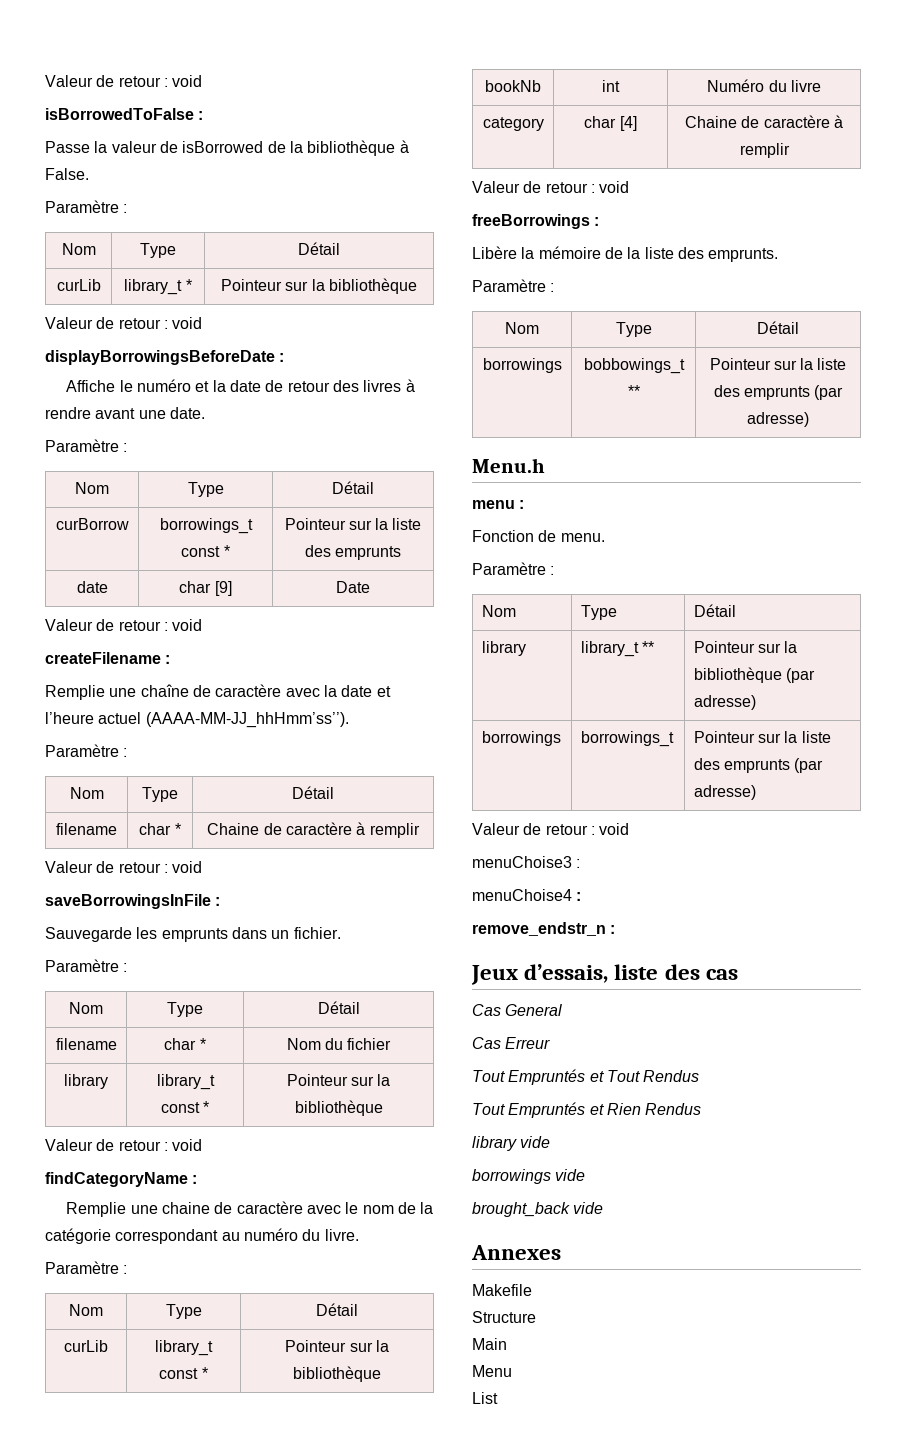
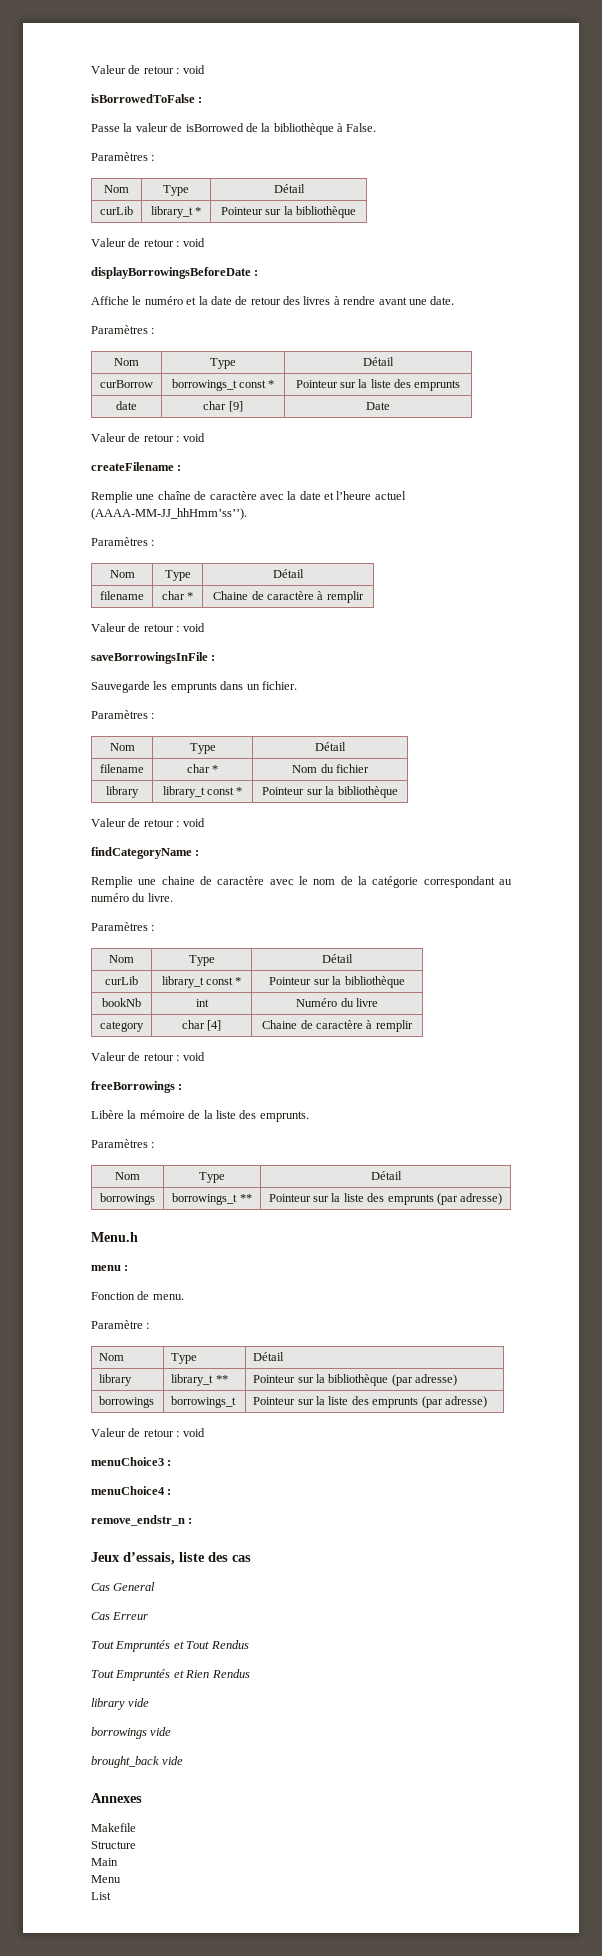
  Passe la valeur de isBorrowed de la bibliothèque à False.
- Paramètre :
+ Paramètres :
  Affiche le numéro et la date de retour des livres à rendre avant une date.
- Paramètre :
+ Paramètres :
  Remplie une chaîne de caractère avec la date et l’heure actuel (AAAA-MM-JJ_hhHmm’ss’’).
- Paramètre :
+ Paramètres :
  Sauvegarde les emprunts dans un fichier.
- Paramètre :
+ Paramètres :
  Remplie une chaine de caractère avec le nom de la catégorie correspondant au numéro du livre.
- Paramètre :
+ Paramètres :
  Libère la mémoire de la liste des emprunts.
- Paramètre :
+ Paramètres :
- borrowings | bobbowings_t ** | Pointeur sur la liste des emprunts (par adresse)
+ borrowings | borrowings_t ** | Pointeur sur la liste des emprunts (par adresse)
- menuChoise3 :
- menuChoise4 :
+ menuChoice3 :
+ menuChoice4 :

